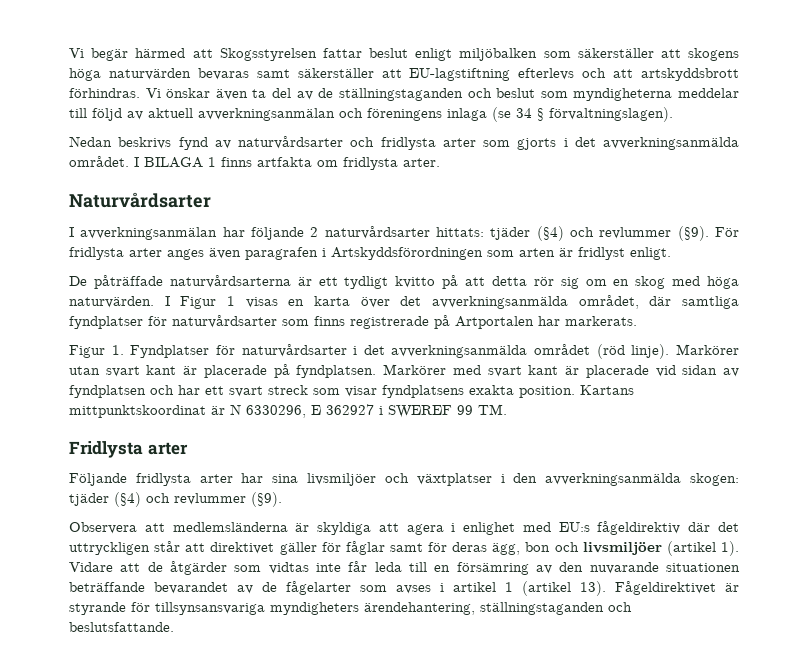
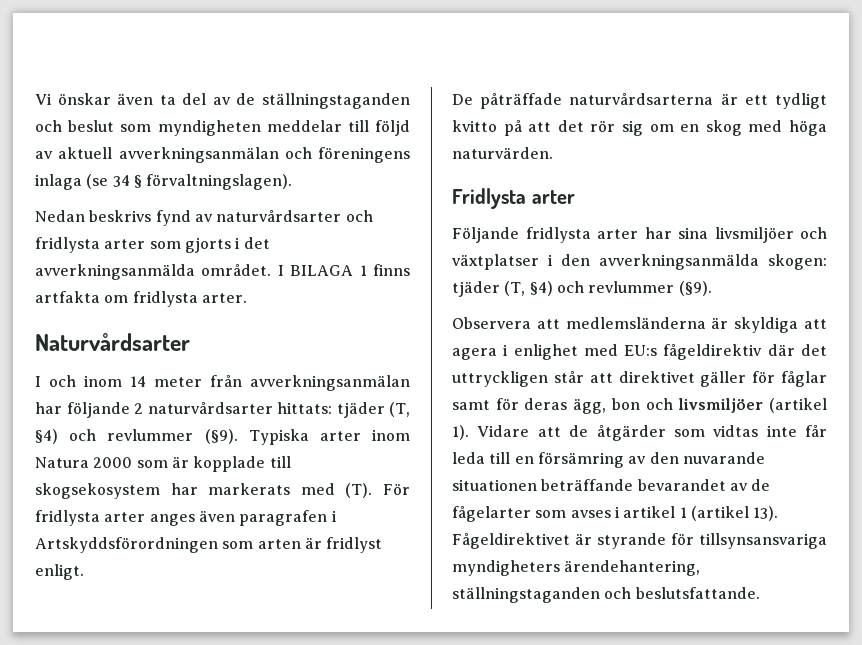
- Vi begär härmed att Skogsstyrelsen fattar beslut enligt miljöbalken som säkerställer att skogens höga naturvärden bevaras samt säkerställer att EU-lagstiftning efterlevs och att artskyddsbrott förhindras. Vi önskar även ta del av de ställningstaganden och beslut som myndigheterna meddelar till följd av aktuell avverkningsanmälan och föreningens inlaga (se 34 § förvaltningslagen).
+ Vi önskar även ta del av de ställningstaganden och beslut som myndigheten meddelar till följd av aktuell avverkningsanmälan och föreningens inlaga (se 34 § förvaltningslagen).
- I avverkningsanmälan har följande 2 naturvårdsarter hittats: tjäder (§4) och revlummer (§9). För fridlysta arter anges även paragrafen i Artskyddsförordningen som arten är fridlyst enligt.
+ I och inom 14 meter från avverkningsanmälan har följande 2 naturvårdsarter hittats: tjäder (T, §4) och revlummer (§9). Typiska arter inom Natura 2000 som är kopplade till skogsekosystem har markerats med (T). För fridlysta arter anges även paragrafen i Artskyddsförordningen som arten är fridlyst enligt.
- De påträffade naturvårdsarterna är ett tydligt kvitto på att detta rör sig om en skog med höga naturvärden. I Figur 1 visas en karta över det avverkningsanmälda området, där samtliga fyndplatser för naturvårdsarter som finns registrerade på Artportalen har markerats.
- Figur 1. Fyndplatser för naturvårdsarter i det avverkningsanmälda området (röd linje). Markörer utan svart kant är placerade på fyndplatsen. Markörer med svart kant är placerade vid sidan av fyndplatsen och har ett svart streck som visar fyndplatsens exakta position. Kartans mittpunktskoordinat är N 6330296, E 362927 i SWEREF 99 TM.
+ De påträffade naturvårdsarterna är ett tydligt kvitto på att det rör sig om en skog med höga naturvärden.
- Följande fridlysta arter har sina livsmiljöer och växtplatser i den avverkningsanmälda skogen: tjäder (§4) och revlummer (§9).
+ Följande fridlysta arter har sina livsmiljöer och växtplatser i den avverkningsanmälda skogen: tjäder (T, §4) och revlummer (§9).

